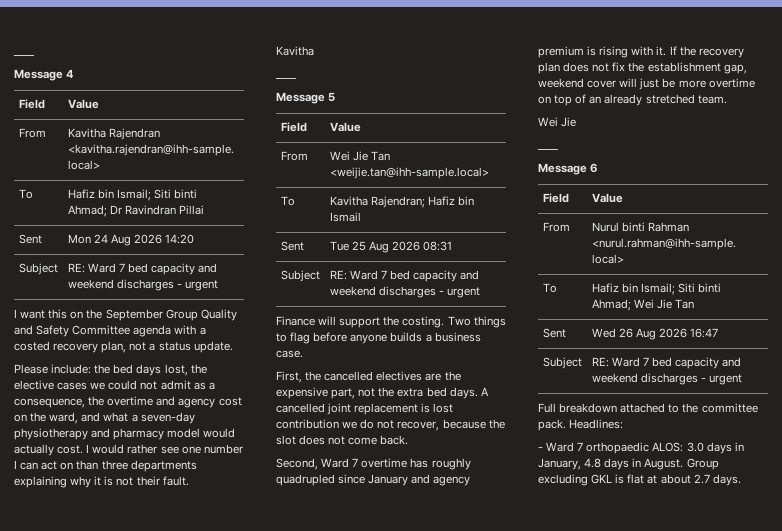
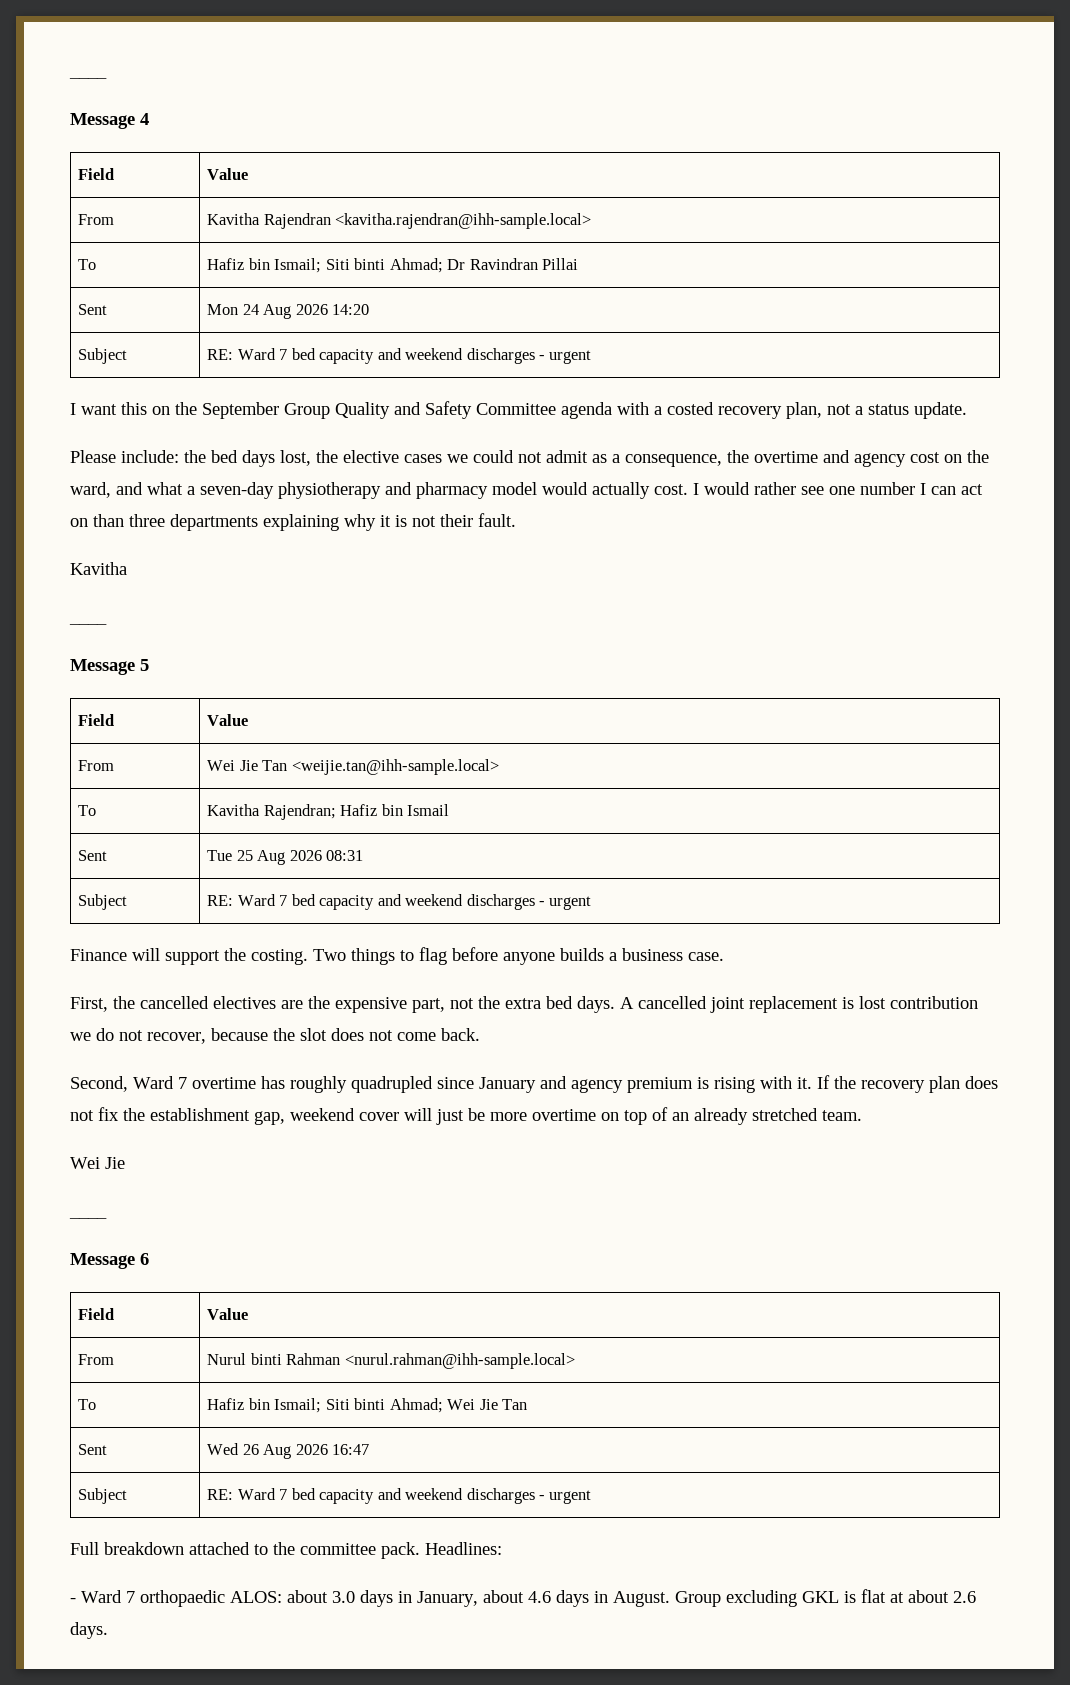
- - Ward 7 orthopaedic ALOS: 3.0 days in January, 4.8 days in August.
+ - Ward 7 orthopaedic ALOS: about 3.0 days in January, about 4.6 days in August.
- Group excluding GKL is flat at about 2.7 days.
+ Group excluding GKL is flat at about 2.6 days.

